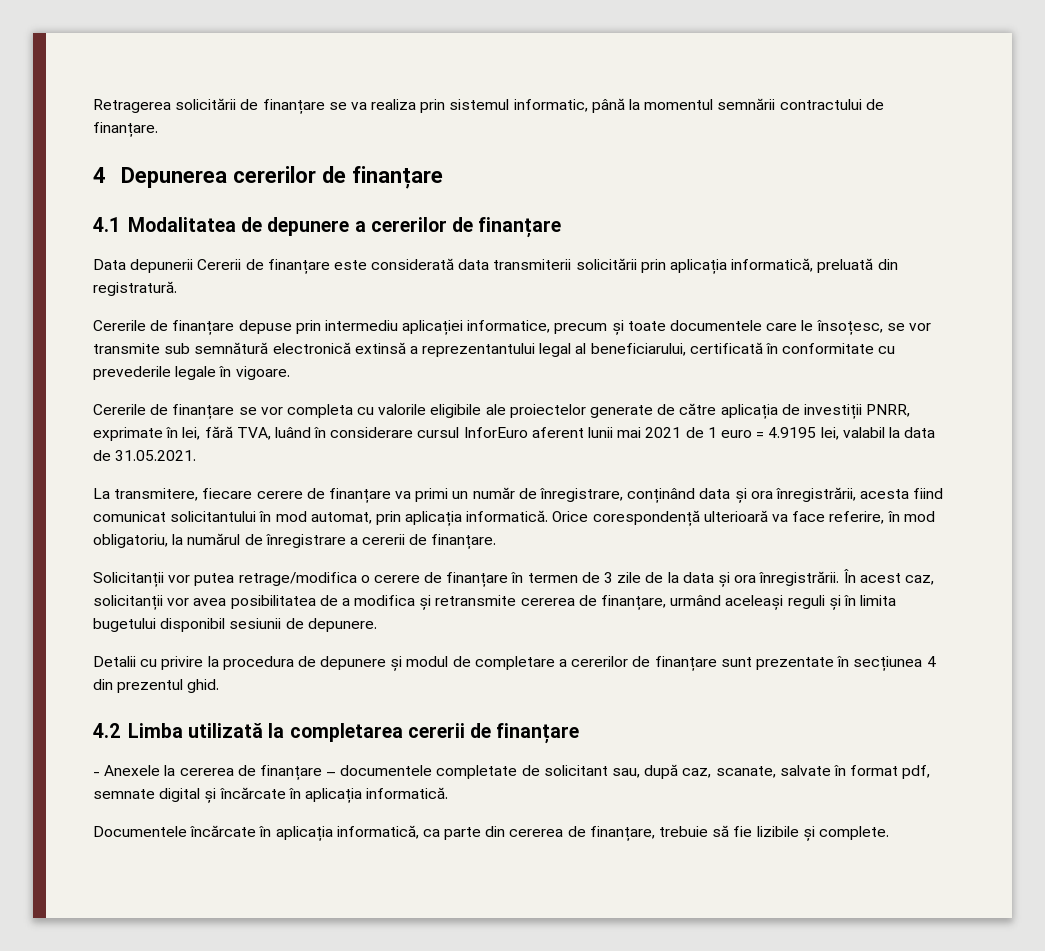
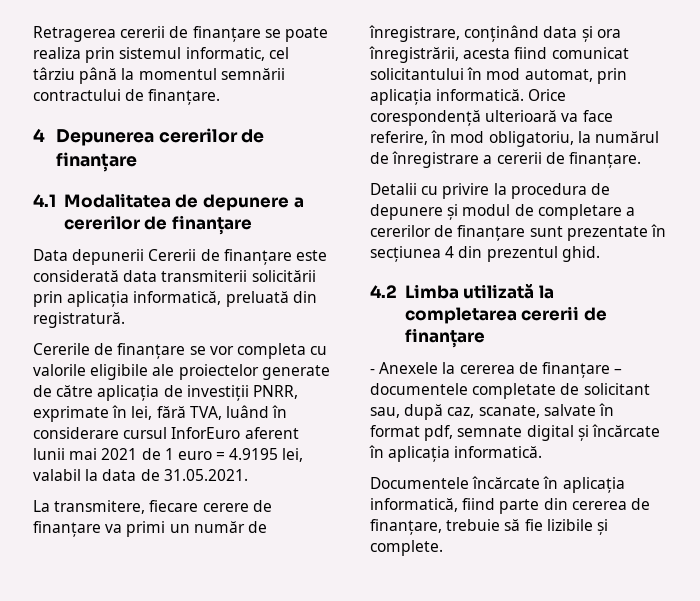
- Retragerea solicitării de finanțare se va realiza prin sistemul informatic, până la momentul semnării contractului de finanțare.
+ Retragerea cererii de finanțare se poate realiza prin sistemul informatic, cel târziu până la momentul semnării contractului de finanțare.
- Cererile de finanțare depuse prin intermediu aplicației informatice, precum și toate documentele care le însoțesc, se vor transmite sub semnătură electronică extinsă a reprezentantului legal al beneficiarului, certificată în conformitate cu prevederile legale în vigoare.
- Solicitanții vor putea retrage/modifica o cerere de finanțare în termen de 3 zile de la data și ora înregistrării. În acest caz, solicitanții vor avea posibilitatea de a modifica și retransmite cererea de finanțare, urmând aceleași reguli și în limita bugetului disponibil sesiunii de depunere.
- Documentele încărcate în aplicația informatică, ca parte din cererea de finanțare, trebuie să fie lizibile și complete.
+ Documentele încărcate în aplicația informatică, fiind parte din cererea de finanțare, trebuie să fie lizibile și complete.

